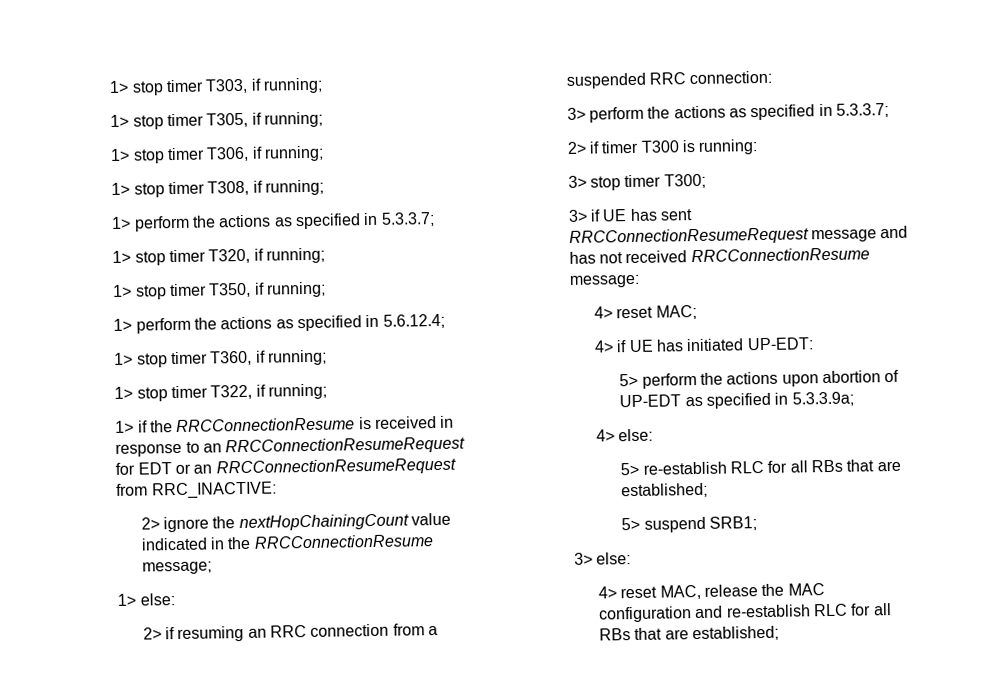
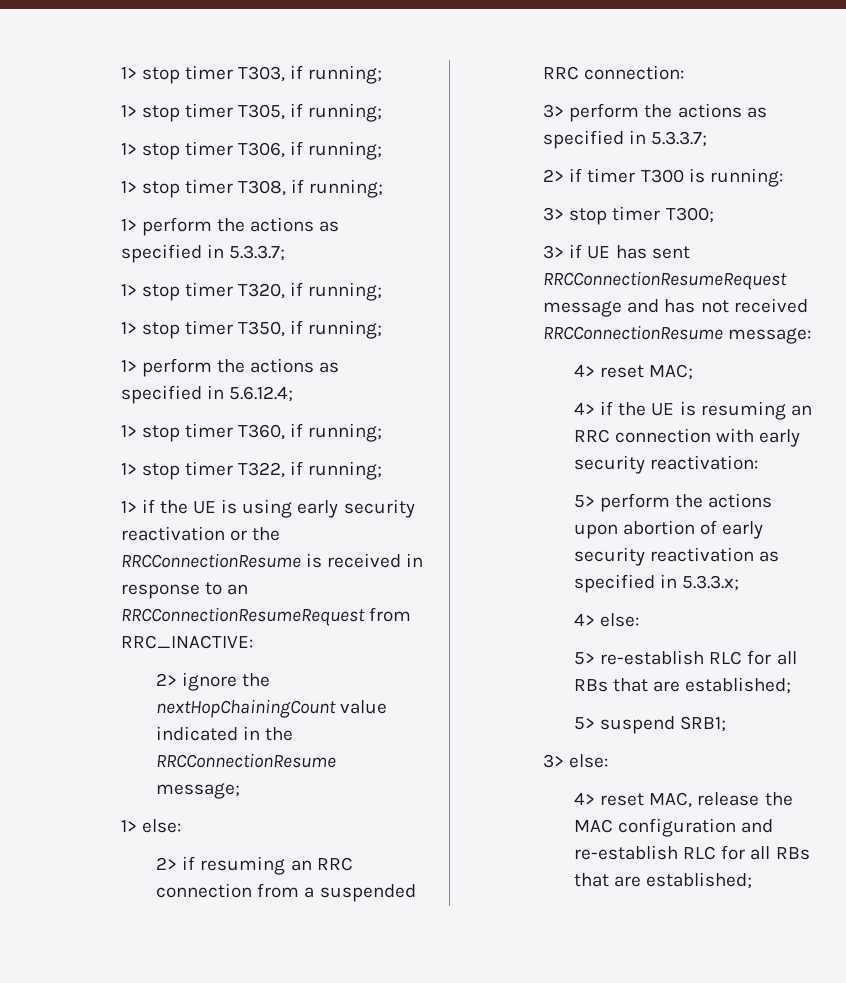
- 1> if the RRCConnectionResume is received in response to an RRCConnectionResumeRequest for EDT or an RRCConnectionResumeRequest from RRC_INACTIVE:
+ 1> if the UE is using early security reactivation or the RRCConnectionResume is received in response to an RRCConnectionResumeRequest from RRC_INACTIVE:
- 4> if UE has initiated UP-EDT:
+ 4> if the UE is resuming an RRC connection with early security reactivation:
- 5> perform the actions upon abortion of UP-EDT as specified in 5.3.3.9a;
+ 5> perform the actions upon abortion of early security reactivation as specified in 5.3.3.x;

